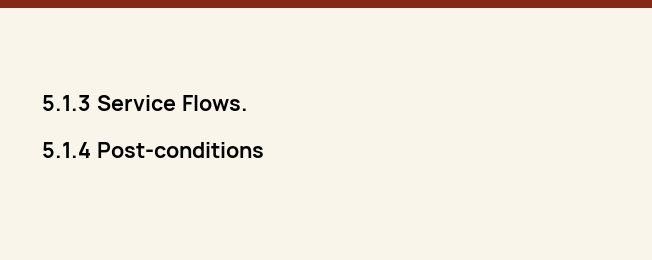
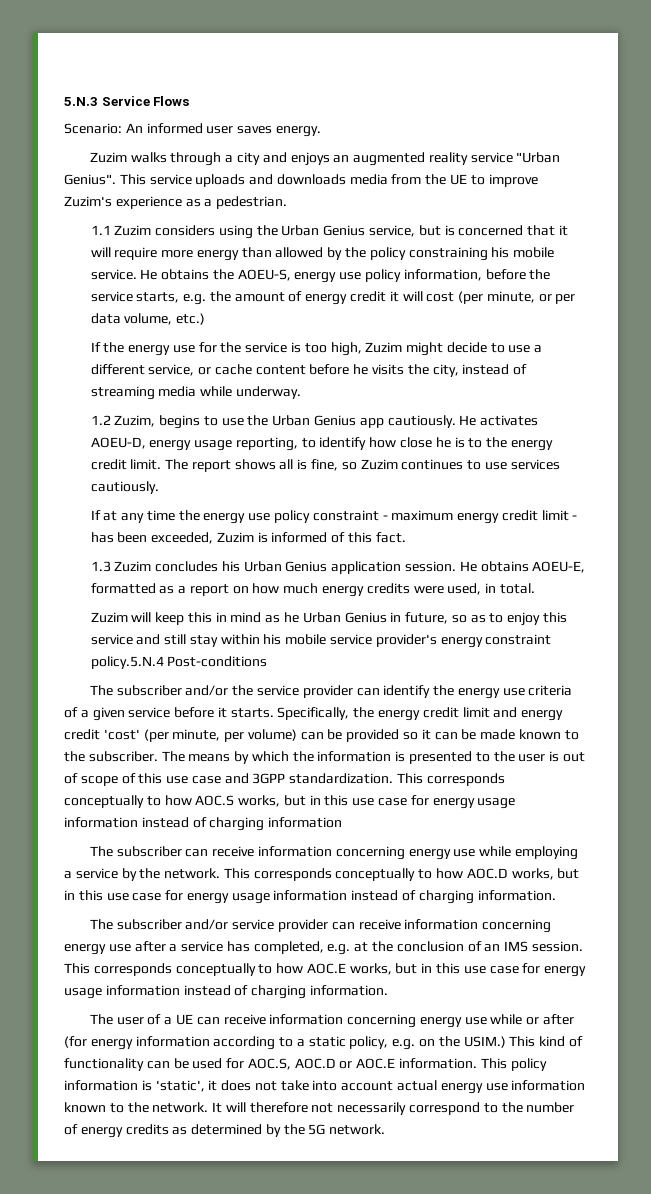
- 5.1.3 Service Flows.
- 5.1.4 Post-conditions
+ 5.N.3 Service Flows
+ Scenario: An informed user saves energy.
+ Zuzim walks through a city and enjoys an augmented reality service "Urban Genius". This service uploads and downloads media from the UE to improve Zuzim's experience as a pedestrian.
+ 1.1 Zuzim considers using the Urban Genius service, but is concerned that it will require more energy than allowed by the policy constraining his mobile service. He obtains the AOEU-S, energy use policy information, before the service starts, e.g. the amount of energy credit it will cost (per minute, or per data volume, etc.)
+ If the energy use for the service is too high, Zuzim might decide to use a different service, or cache content before he visits the city, instead of streaming media while underway.
+ 1.2 Zuzim, begins to use the Urban Genius app cautiously. He activates AOEU-D, energy usage reporting, to identify how close he is to the energy credit limit. The report shows all is fine, so Zuzim continues to use services cautiously.
+ If at any time the energy use policy constraint - maximum energy credit limit - has been exceeded, Zuzim is informed of this fact.
+ 1.3 Zuzim concludes his Urban Genius application session. He obtains AOEU-E, formatted as a report on how much energy credits were used, in total.
+ Zuzim will keep this in mind as he Urban Genius in future, so as to enjoy this service and still stay within his mobile service provider's energy constraint policy.5.N.4 Post-conditions
+ The subscriber and/or the service provider can identify the energy use criteria of a given service before it starts. Specifically, the energy credit limit and energy credit 'cost' (per minute, per volume) can be provided so it can be made known to the subscriber. The means by which the information is presented to the user is out of scope of this use case and 3GPP standardization. This corresponds conceptually to how AOC.S works, but in this use case for energy usage information instead of charging information
+ The subscriber can receive information concerning energy use while employing a service by the network. This corresponds conceptually to how AOC.D works, but in this use case for energy usage information instead of charging information.
+ The subscriber and/or service provider can receive information concerning energy use after a service has completed, e.g. at the conclusion of an IMS session. This corresponds conceptually to how AOC.E works, but in this use case for energy usage information instead of charging information.
+ The user of a UE can receive information concerning energy use while or after (for energy information according to a static policy, e.g. on the USIM.) This kind of functionality can be used for AOC.S, AOC.D or AOC.E information. This policy information is 'static', it does not take into account actual energy use information known to the network. It will therefore not necessarily correspond to the number of energy credits as determined by the 5G network.

